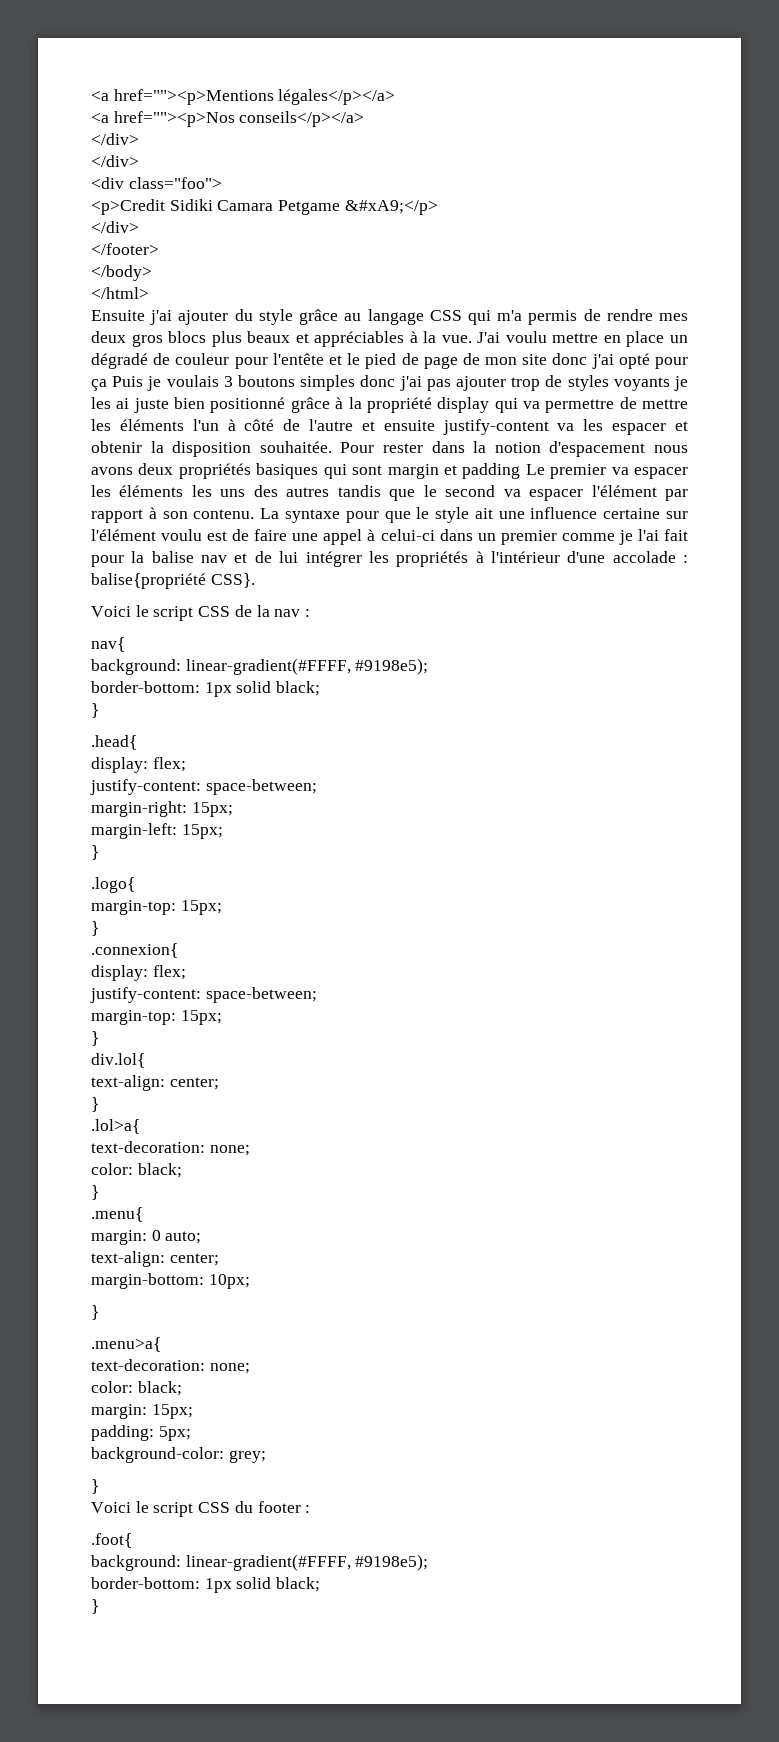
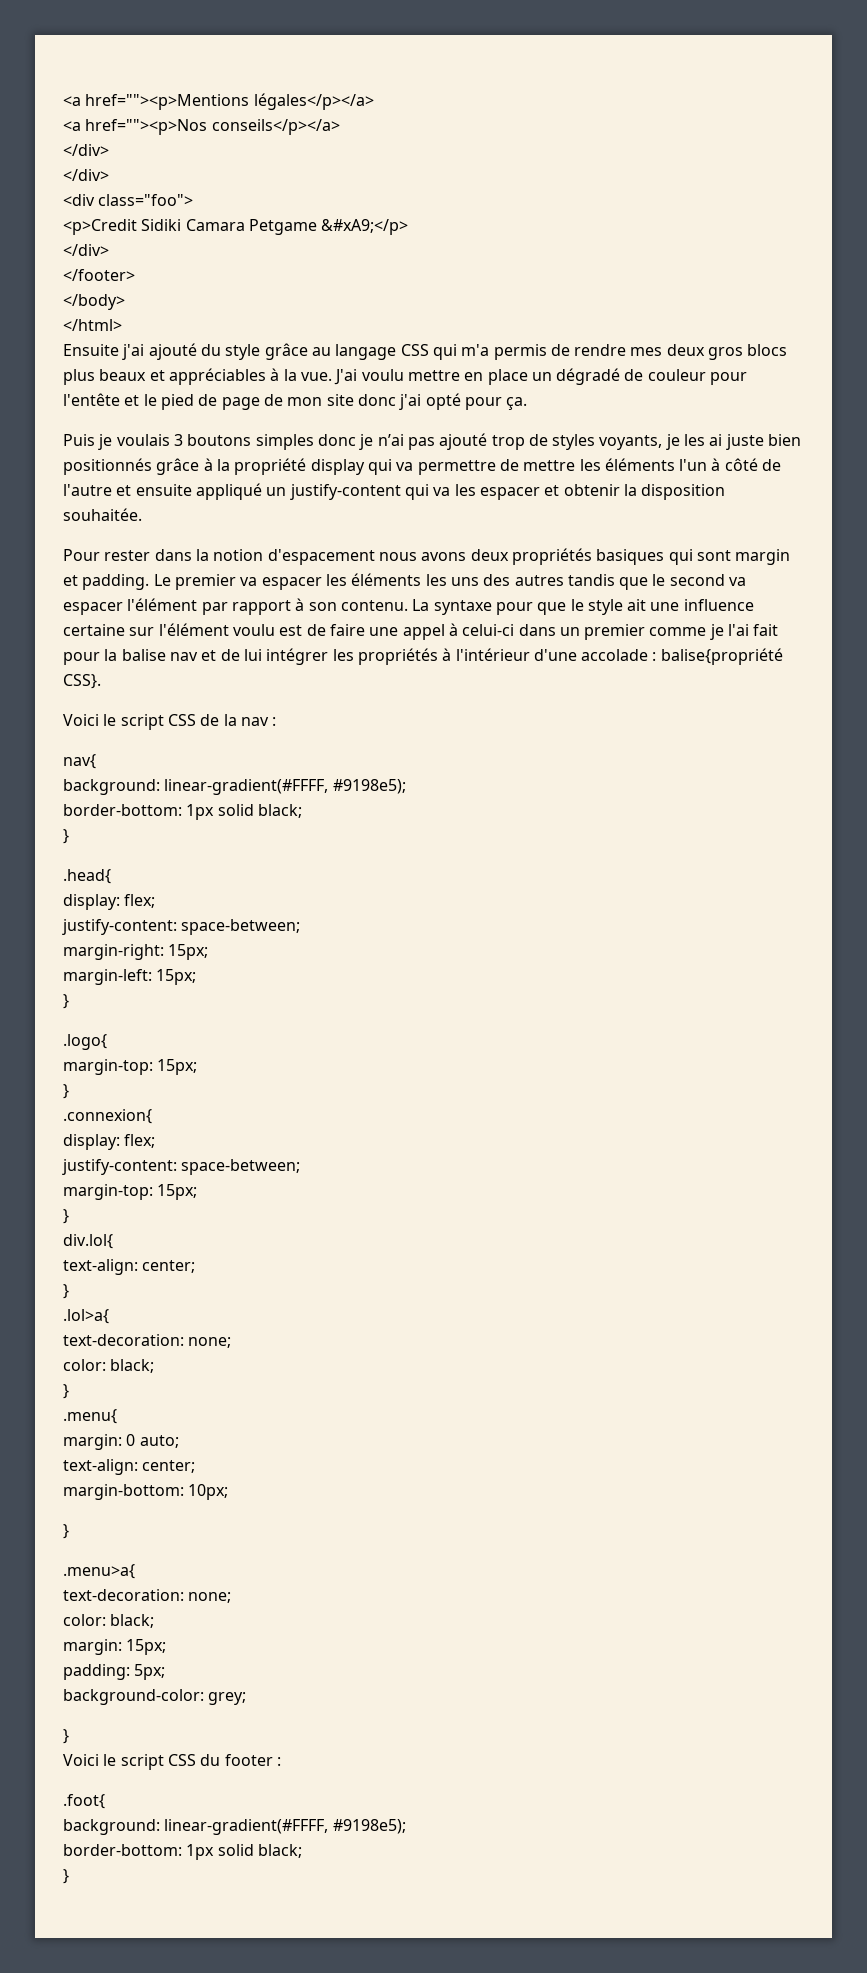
- Ensuite j'ai ajouter du style grâce au langage CSS qui m'a permis de rendre mes deux gros blocs plus beaux et appréciables à la vue.
+ Ensuite j'ai ajouté du style grâce au langage CSS qui m'a permis de rendre mes deux gros blocs plus beaux et appréciables à la vue.
- J'ai voulu mettre en place un dégradé de couleur pour l'entête et le pied de page de mon site donc j'ai opté pour ça Puis je voulais 3 boutons simples donc j'ai pas ajouter trop de styles voyants je les ai juste bien positionné grâce à la propriété display qui va permettre de mettre les éléments l'un à côté de l'autre et ensuite justify-content va les espacer et obtenir la disposition souhaitée. Pour rester dans la notion d'espacement nous avons deux propriétés basiques qui sont margin et padding Le premier va espacer les éléments les uns des autres tandis que le second va espacer l'élément par rapport à son contenu.
+ J'ai voulu mettre en place un dégradé de couleur pour l'entête et le pied de page de mon site donc j'ai opté pour ça.
+ Puis je voulais 3 boutons simples donc je n’ai pas ajouté trop de styles voyants, je les ai juste bien positionnés grâce à la propriété display qui va permettre de mettre les éléments l'un à côté de l'autre et ensuite appliqué un justify-content qui va les espacer et obtenir la disposition souhaitée.
+ Pour rester dans la notion d'espacement nous avons deux propriétés basiques qui sont margin et padding. Le premier va espacer les éléments les uns des autres tandis que le second va espacer l'élément par rapport à son contenu.

